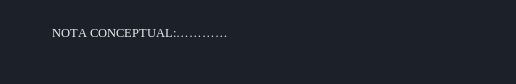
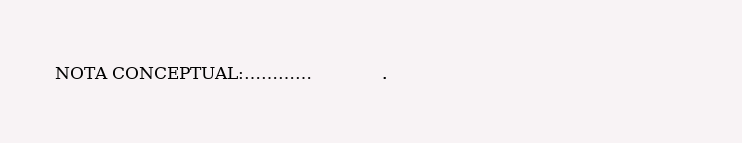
+ .

